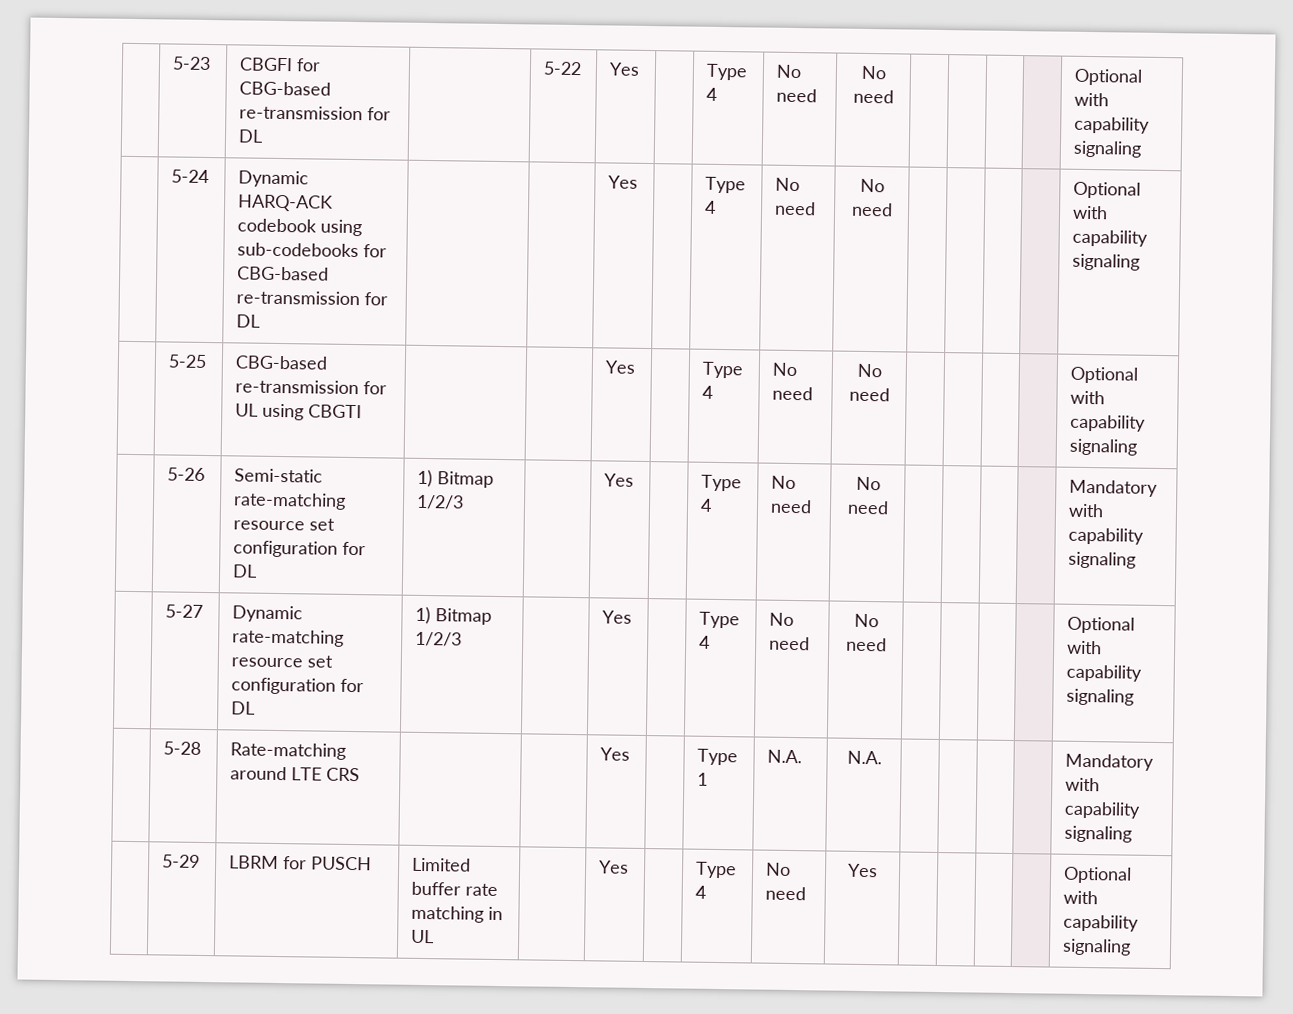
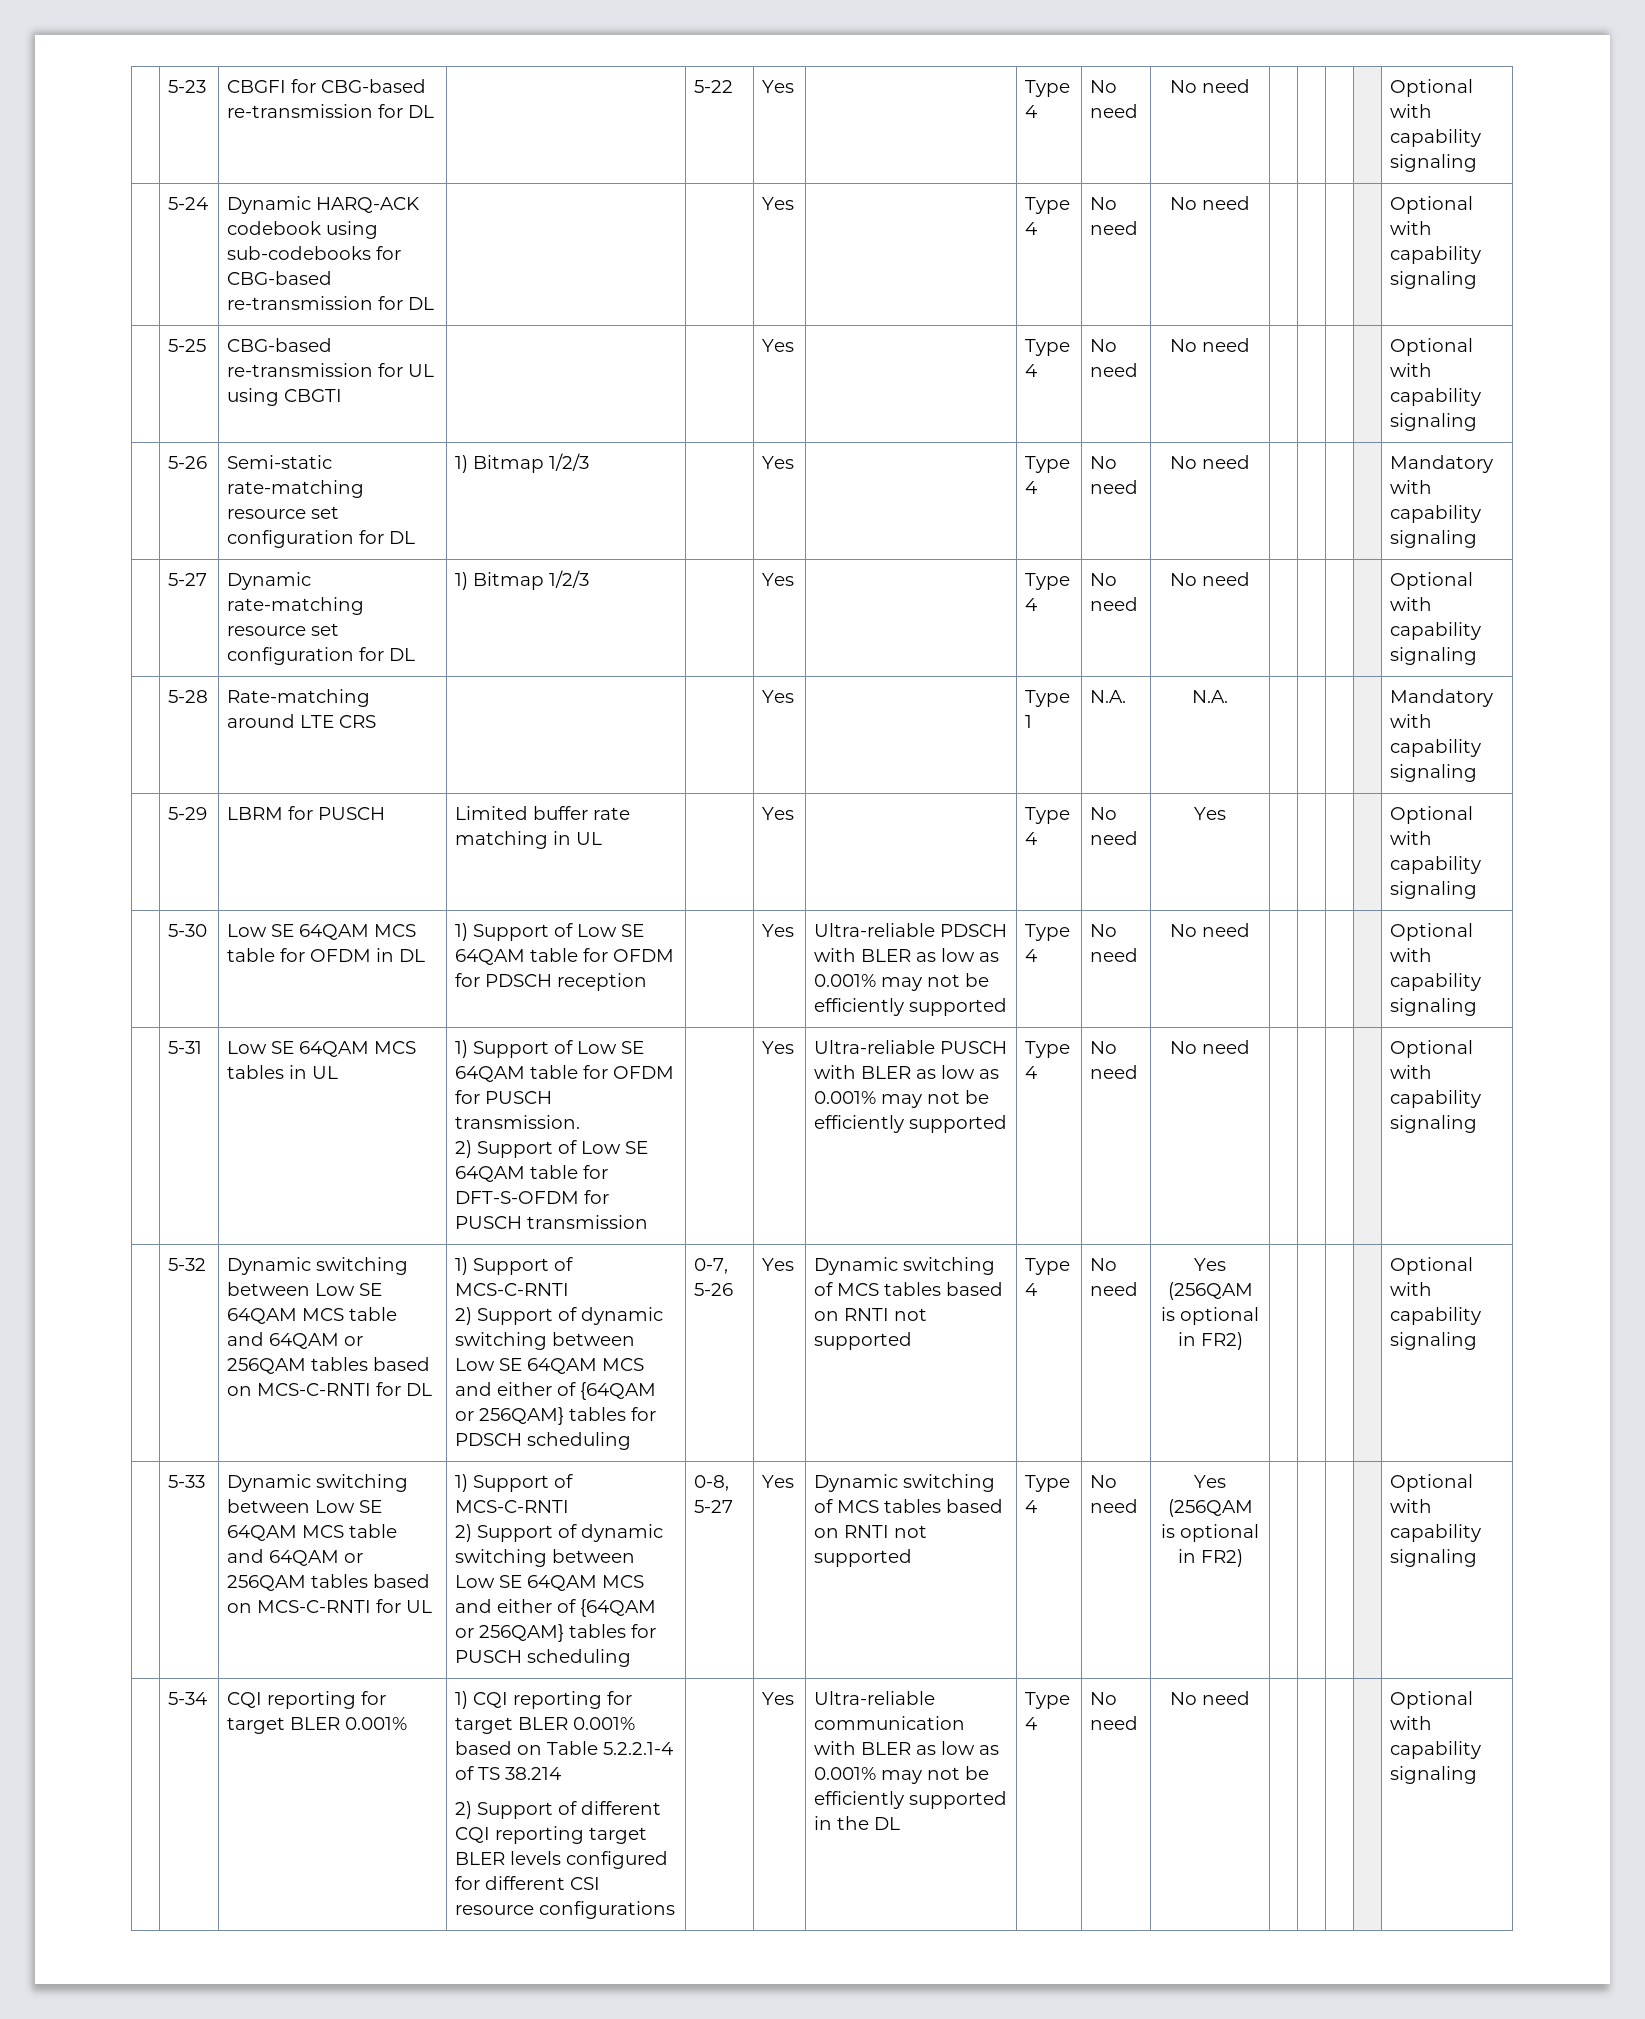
+ 5-30 | Low SE 64QAM MCS table for OFDM in DL | 1) Support of Low SE 64QAM table for OFDM for PDSCH reception | | Yes | Ultra-reliable PDSCH with BLER as low as 0.001% may not be efficiently supported | Type 4 | No need | No need | | | | | Optional with capability signaling
+ | 5-31 | Low SE 64QAM MCS tables in UL | 1) Support of Low SE 64QAM table for OFDM for PUSCH transmission.
+ 2) Support of Low SE 64QAM table for DFT-S-OFDM for PUSCH transmission | | Yes | Ultra-reliable PUSCH with BLER as low as 0.001% may not be efficiently supported | Type 4 | No need | No need | | | | | Optional with capability signaling
+ | 5-32 | Dynamic switching between Low SE 64QAM MCS table and 64QAM or 256QAM tables based on MCS-C-RNTI for DL | 1) Support of MCS-C-RNTI
+ 2) Support of dynamic switching between Low SE 64QAM MCS and either of {64QAM or 256QAM} tables for PDSCH scheduling | 0-7, 5-26 | Yes | Dynamic switching of MCS tables based on RNTI not supported | Type 4 | No need | Yes (256QAM is optional in FR2) | | | | | Optional with capability signaling
+ | 5-33 | Dynamic switching between Low SE 64QAM MCS table and 64QAM or 256QAM tables based on MCS-C-RNTI for UL | 1) Support of MCS-C-RNTI
+ 2) Support of dynamic switching between Low SE 64QAM MCS and either of {64QAM or 256QAM} tables for PUSCH scheduling | 0-8, 5-27 | Yes | Dynamic switching of MCS tables based on RNTI not supported | Type 4 | No need | Yes (256QAM is optional in FR2) | | | | | Optional with capability signaling
+ | 5-34 | CQI reporting for target BLER 0.001% | 1) CQI reporting for target BLER 0.001% based on Table 5.2.2.1-4 of TS 38.214
+ 2) Support of different CQI reporting target BLER levels configured for different CSI resource configurations | | Yes | Ultra-reliable communication with BLER as low as 0.001% may not be efficiently supported in the DL | Type 4 | No need | No need | | | | | Optional with capability signaling

